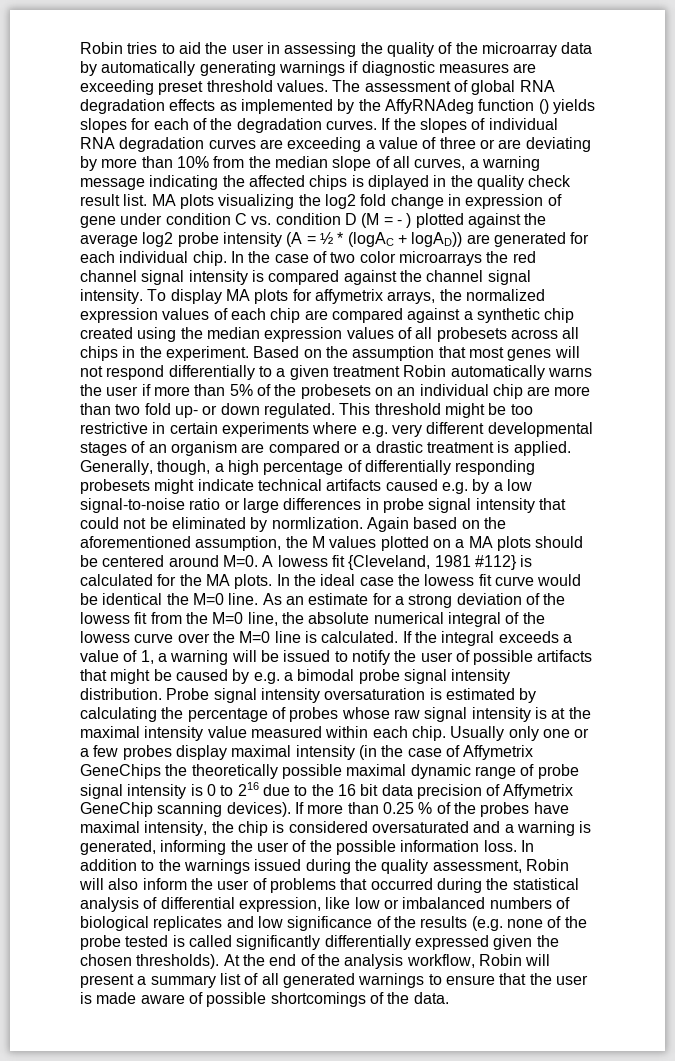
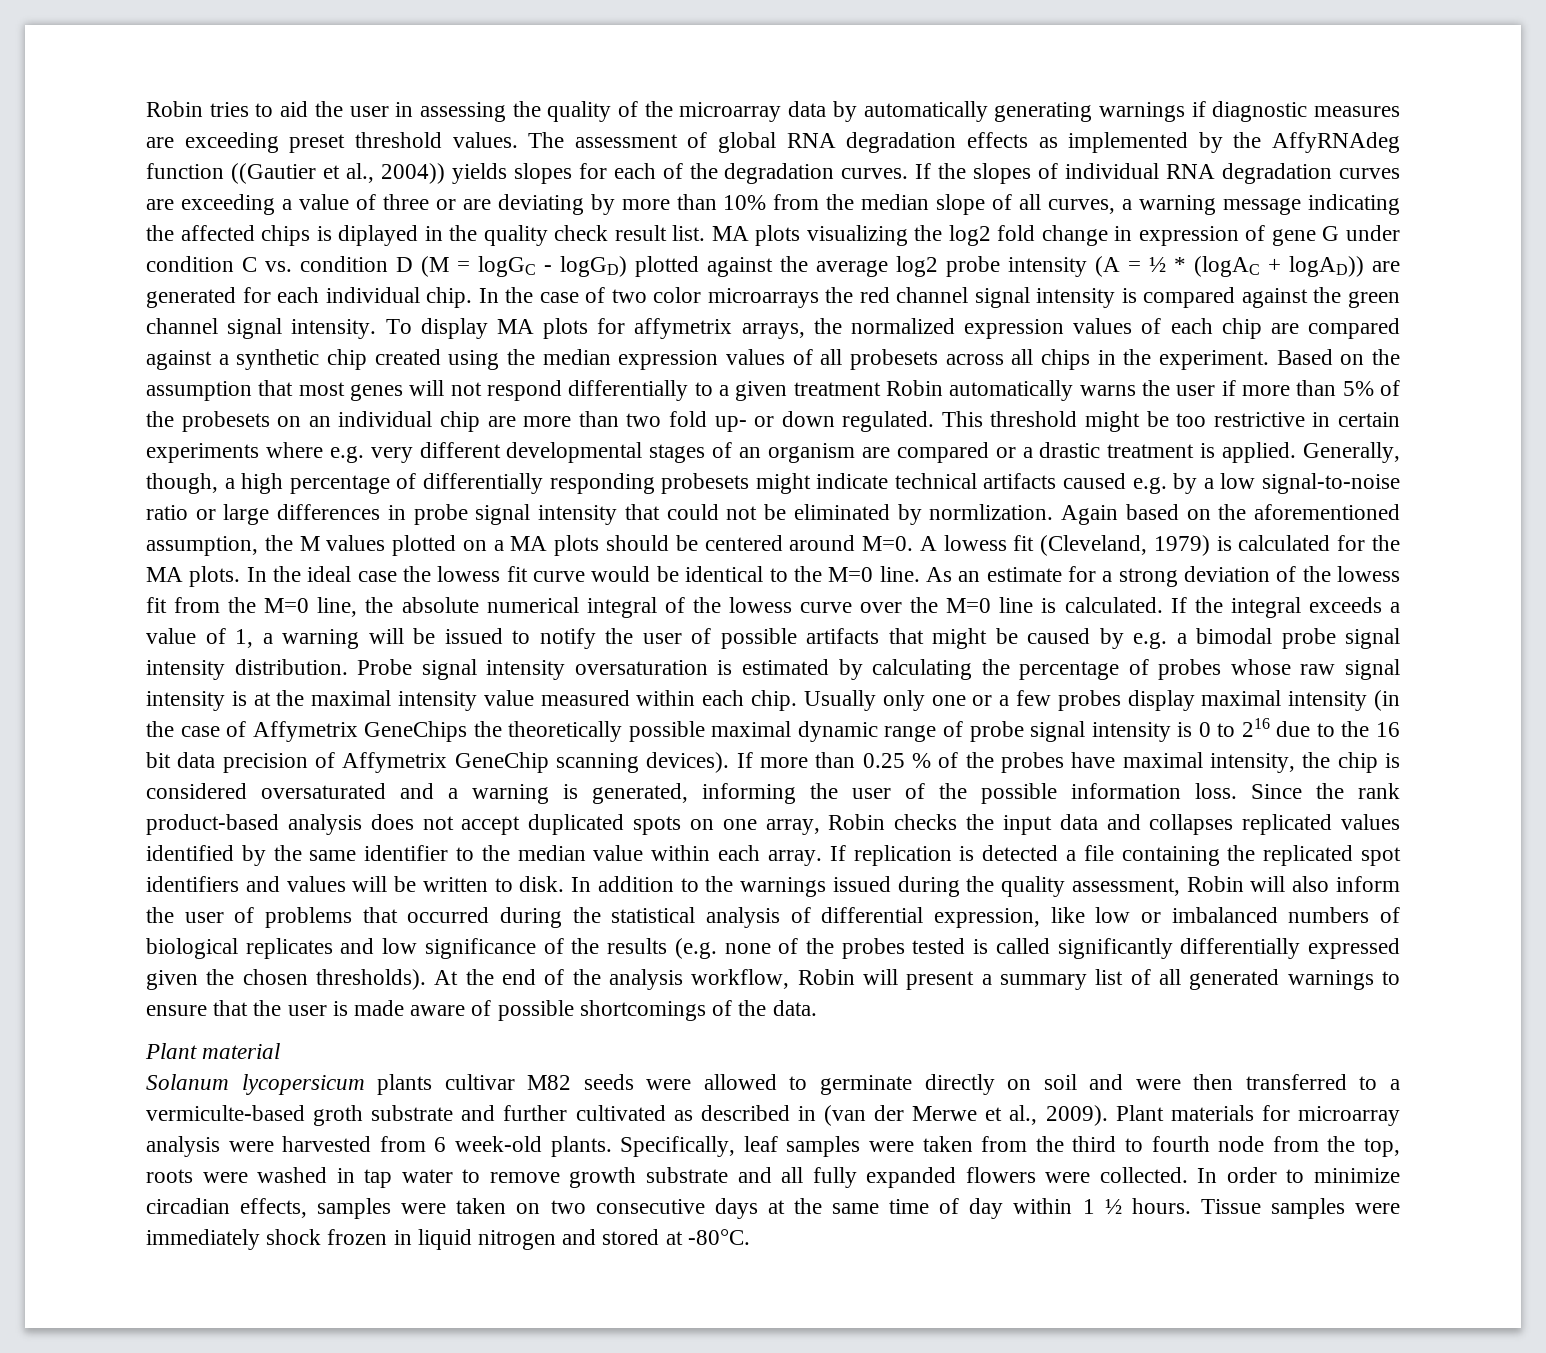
- The assessment of global RNA degradation effects as implemented by the AffyRNAdeg function () yields slopes for each of the degradation curves.
+ The assessment of global RNA degradation effects as implemented by the AffyRNAdeg function ((Gautier et al., 2004)) yields slopes for each of the degradation curves.
- MA plots visualizing the log2 fold change in expression of gene under condition C vs. condition D (M = - ) plotted against the average log2 probe intensity (A = ½ * (logAC + logAD)) are generated for each individual chip.
+ MA plots visualizing the log2 fold change in expression of gene G under condition C vs. condition D (M = logGC - logGD) plotted against the average log2 probe intensity (A = ½ * (logAC + logAD)) are generated for each individual chip.
- In the case of two color microarrays the red channel signal intensity is compared against the channel signal intensity.
+ In the case of two color microarrays the red channel signal intensity is compared against the green channel signal intensity.
- Again based on the aforementioned assumption, the M values plotted on a MA plots should be centered around M=0. A lowess fit {Cleveland, 1981 #112} is calculated for the MA plots.
+ Again based on the aforementioned assumption, the M values plotted on a MA plots should be centered around M=0. A lowess fit (Cleveland, 1979) is calculated for the MA plots.
- In the ideal case the lowess fit curve would be identical the M=0 line.
+ In the ideal case the lowess fit curve would be identical to the M=0 line.
+ Since the rank product-based analysis does not accept duplicated spots on one array, Robin checks the input data and collapses replicated values identified by the same identifier to the median value within each array. If replication is detected a file containing the replicated spot identifiers and values will be written to disk.
- In addition to the warnings issued during the quality assessment, Robin will also inform the user of problems that occurred during the statistical analysis of differential expression, like low or imbalanced numbers of biological replicates and low significance of the results (e.g. none of the probe tested is called significantly differentially expressed given the chosen thresholds).
+ In addition to the warnings issued during the quality assessment, Robin will also inform the user of problems that occurred during the statistical analysis of differential expression, like low or imbalanced numbers of biological replicates and low significance of the results (e.g. none of the probes tested is called significantly differentially expressed given the chosen thresholds).
+ Plant material
+ Solanum lycopersicum plants cultivar M82 seeds were allowed to germinate directly on soil and were then transferred to a vermiculte-based groth substrate and further cultivated as described in (van der Merwe et al., 2009). Plant materials for microarray analysis were harvested from 6 week-old plants. Specifically, leaf samples were taken from the third to fourth node from the top, roots were washed in tap water to remove growth substrate and all fully expanded flowers were collected. In order to minimize circadian effects, samples were taken on two consecutive days at the same time of day within 1 ½ hours. Tissue samples were immediately shock frozen in liquid nitrogen and stored at -80°C.

